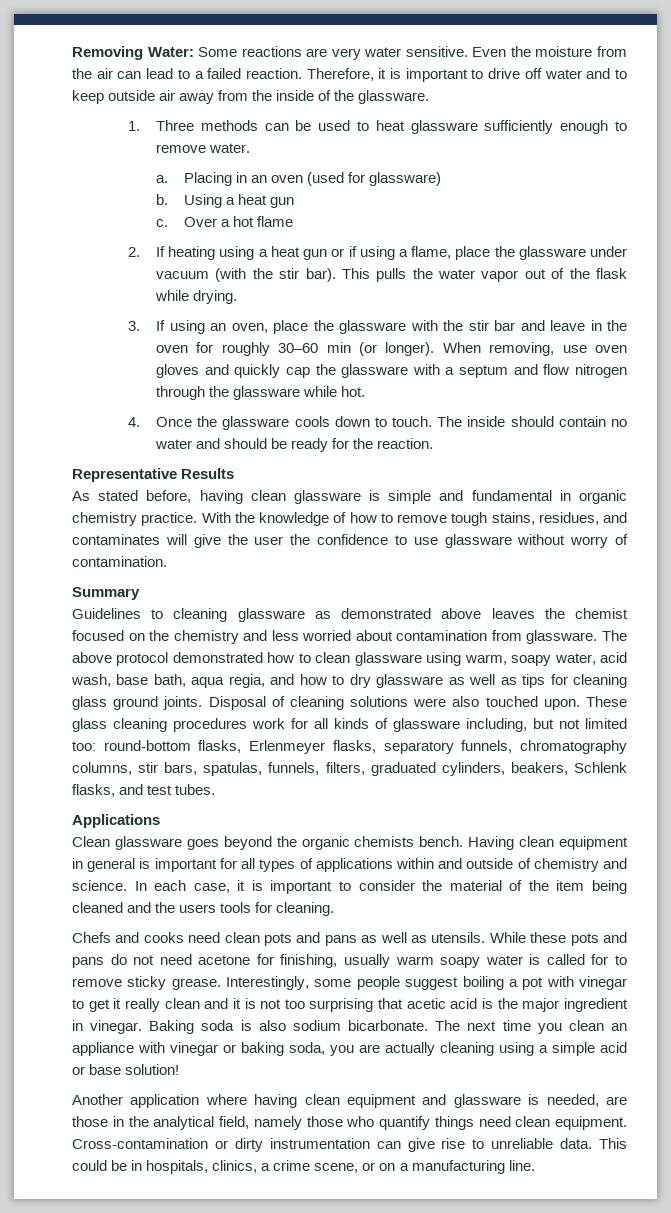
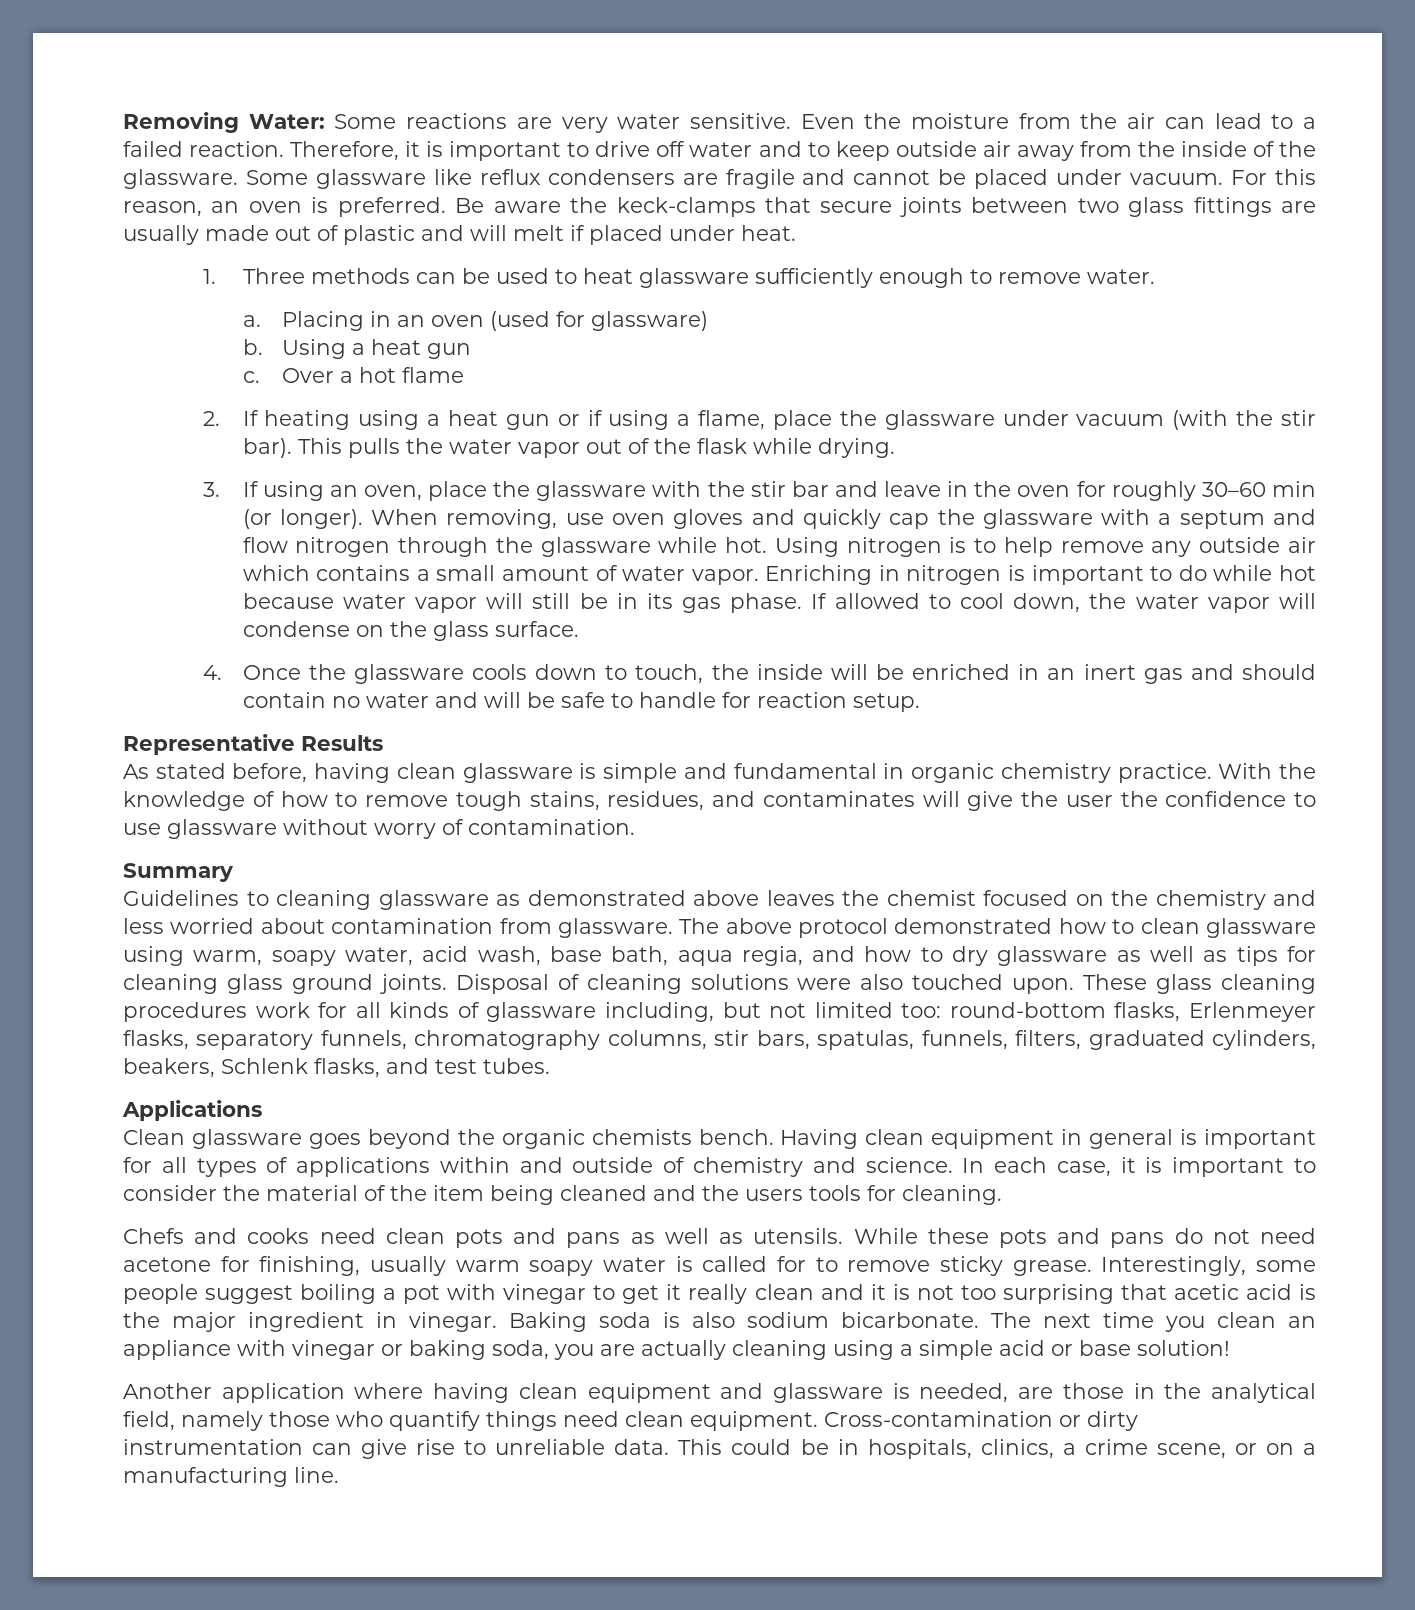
+ Some glassware like reflux condensers are fragile and cannot be placed under vacuum. For this reason, an oven is preferred. Be aware the keck-clamps that secure joints between two glass fittings are usually made out of plastic and will melt if placed under heat.
+ Using nitrogen is to help remove any outside air which contains a small amount of water vapor. Enriching in nitrogen is important to do while hot because water vapor will still be in its gas phase. If allowed to cool down, the water vapor will condense on the glass surface.
- 4. Once the glassware cools down to touch. The inside should contain no water and should be ready for the reaction.
+ 4. Once the glassware cools down to touch, the inside will be enriched in an inert gas and should contain no water and will be safe to handle for reaction setup.

